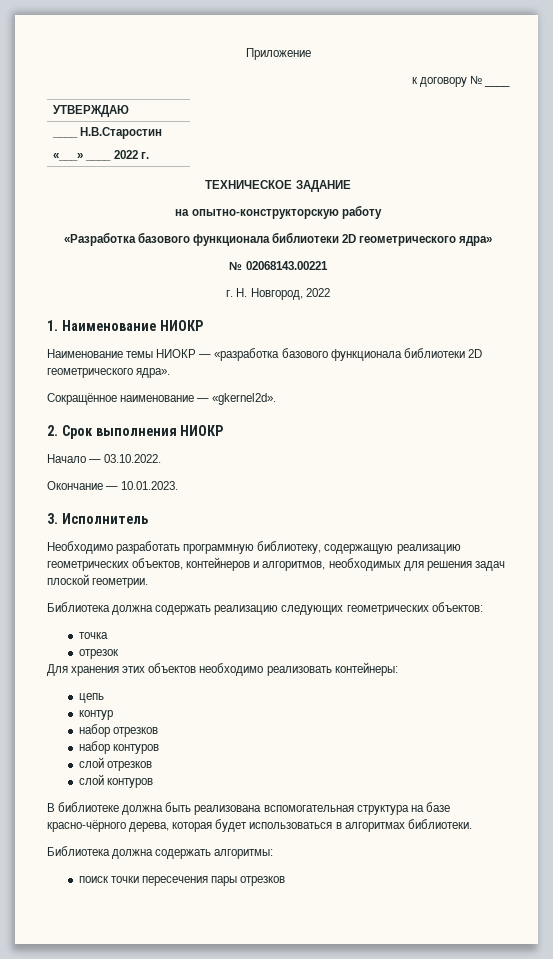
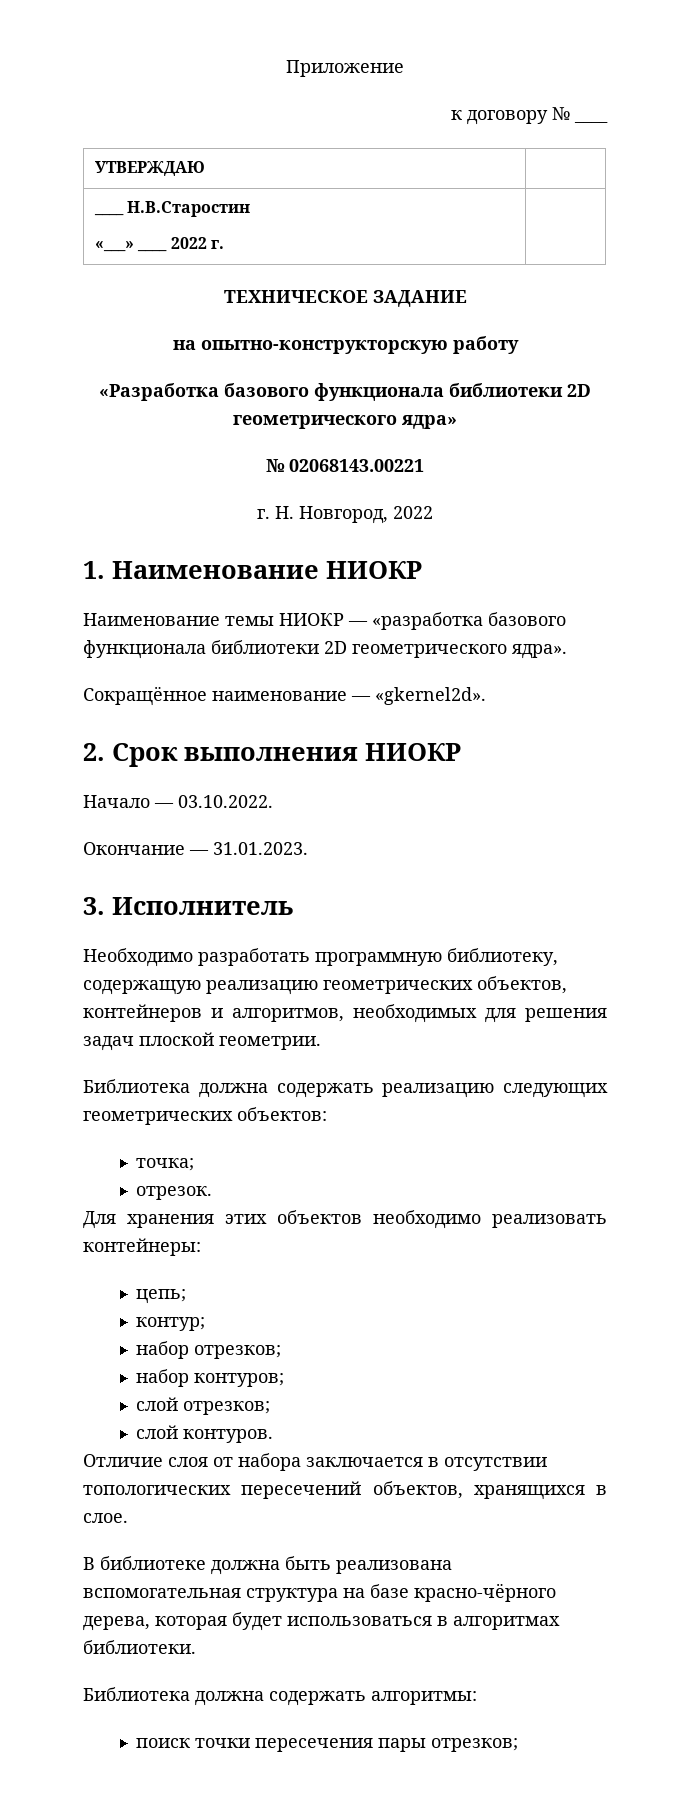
- Окончание — 10.01.2023.
+ Окончание — 31.01.2023.
- точка
- отрезок
+ точка;
+ отрезок.
- цепь
- контур
- набор отрезков
- набор контуров
- слой отрезков
- слой контуров
+ цепь;
+ контур;
+ набор отрезков;
+ набор контуров;
+ слой отрезков;
+ слой контуров.
+ Отличие слоя от набора заключается в отсутствии топологических пересечений объектов, хранящихся в слое.
- поиск точки пересечения пары отрезков
+ поиск точки пересечения пары отрезков;

